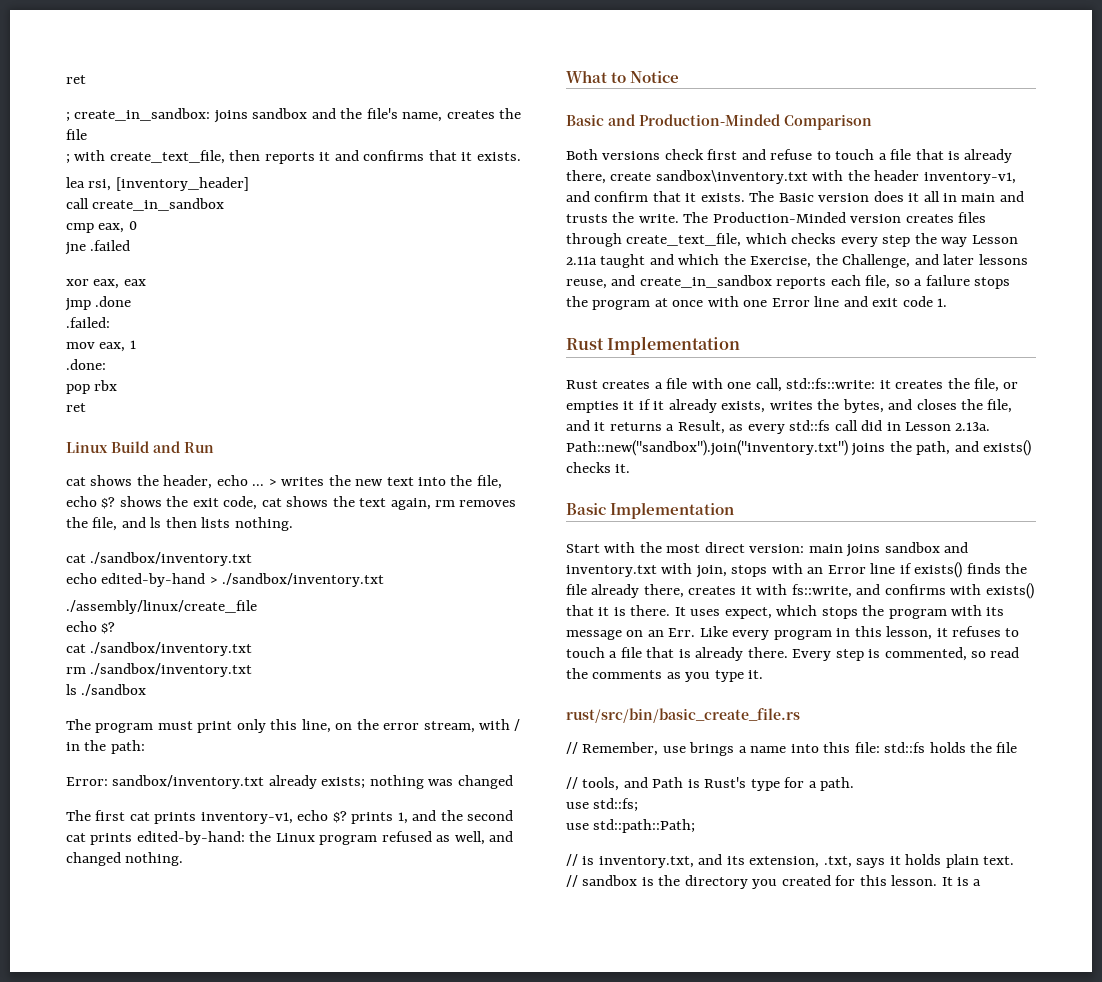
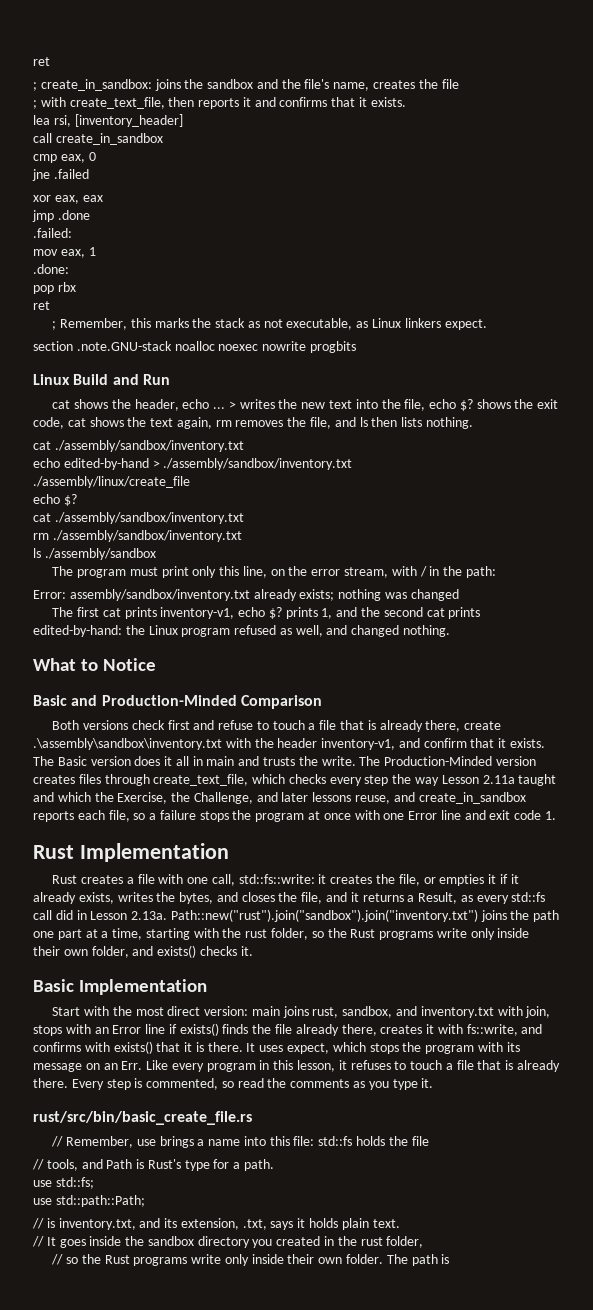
- ; create_in_sandbox: joins sandbox and the file's name, creates the file
+ ; create_in_sandbox: joins the sandbox and the file's name, creates the file
+ ; Remember, this marks the stack as not executable, as Linux linkers expect.
+ section .note.GNU-stack noalloc noexec nowrite progbits
  > writes the new text into the file, echo $? shows the exit code, cat shows the text again, rm removes the file, and ls then lists nothing.
- cat ./sandbox/inventory.txt
+ cat ./assembly/sandbox/inventory.txt
- echo edited-by-hand > ./sandbox/inventory.txt
+ echo edited-by-hand > ./assembly/sandbox/inventory.txt
  ./assembly/linux/create_file
  echo $?
- cat ./sandbox/inventory.txt
- rm ./sandbox/inventory.txt
- ls ./sandbox
+ cat ./assembly/sandbox/inventory.txt
+ rm ./assembly/sandbox/inventory.txt
+ ls ./assembly/sandbox
- Error: sandbox/inventory.txt already exists; nothing was changed
+ Error: assembly/sandbox/inventory.txt already exists; nothing was changed
- Both versions check first and refuse to touch a file that is already there, create sandbox\inventory.txt with the header inventory-v1, and confirm that it exists.
+ Both versions check first and refuse to touch a file that is already there, create .\assembly\sandbox\inventory.txt with the header inventory-v1, and confirm that it exists.
- Rust creates a file with one call, std::fs::write: it creates the file, or empties it if it already exists, writes the bytes, and closes the file, and it returns a Result, as every std::fs call did in Lesson 2.13a. Path::new("sandbox").join("inventory.txt") joins the path, and exists() checks it.
+ Rust creates a file with one call, std::fs::write: it creates the file, or empties it if it already exists, writes the bytes, and closes the file, and it returns a Result, as every std::fs call did in Lesson 2.13a. Path::new("rust").join("sandbox").join("inventory.txt") joins the path one part at a time, starting with the rust folder, so the Rust programs write only inside their own folder, and exists() checks it.
- Start with the most direct version: main joins sandbox and inventory.txt with join, stops with an Error line if exists() finds the file already there, creates it with fs::write, and confirms with exists() that it is there.
+ Start with the most direct version: main joins rust, sandbox, and inventory.txt with join, stops with an Error line if exists() finds the file already there, creates it with fs::write, and confirms with exists() that it is there.
- // sandbox is the directory you created for this lesson. It is a
+ // It goes inside the sandbox directory you created in the rust folder,
+ // so the Rust programs write only inside their own folder. The path is

